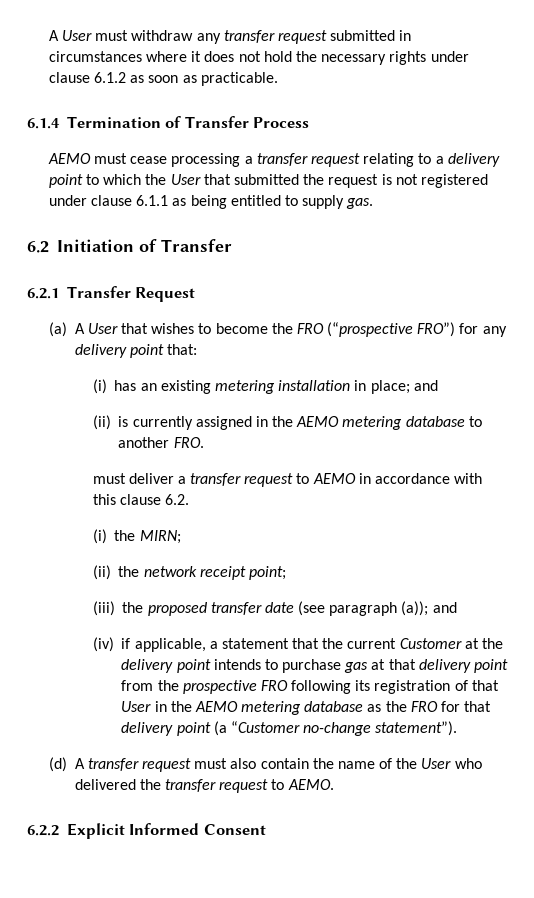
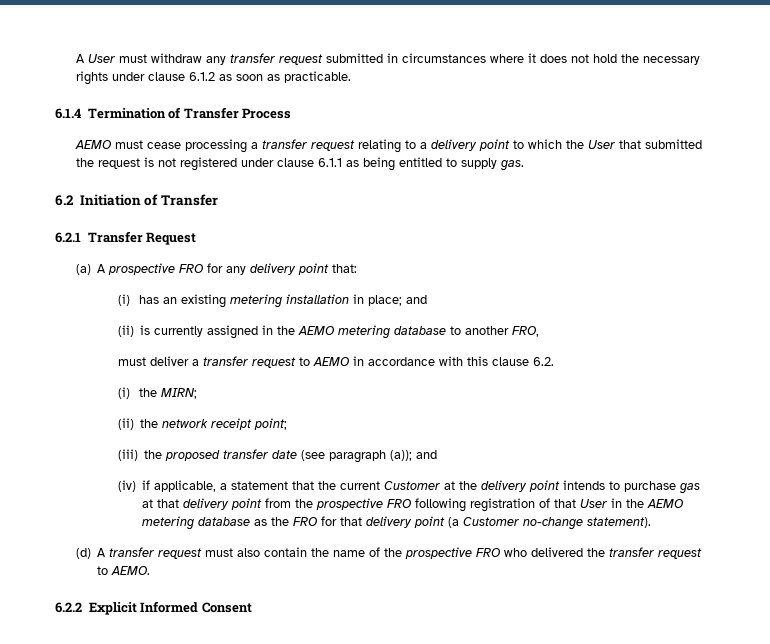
- (a) A User that wishes to become the FRO (“prospective FRO”) for any delivery point that:
+ (a) A prospective FRO for any delivery point that:
- (ii) is currently assigned in the AEMO metering database to another FRO.
+ (ii) is currently assigned in the AEMO metering database to another FRO,
- (iv) if applicable, a statement that the current Customer at the delivery point intends to purchase gas at that delivery point from the prospective FRO following its registration of that User in the AEMO metering database as the FRO for that delivery point (a “Customer no-change statement”).
+ (iv) if applicable, a statement that the current Customer at the delivery point intends to purchase gas at that delivery point from the prospective FRO following registration of that User in the AEMO metering database as the FRO for that delivery point (a Customer no-change statement).
- (d) A transfer request must also contain the name of the User who delivered the transfer request to AEMO.
+ (d) A transfer request must also contain the name of the prospective FRO who delivered the transfer request to AEMO.

